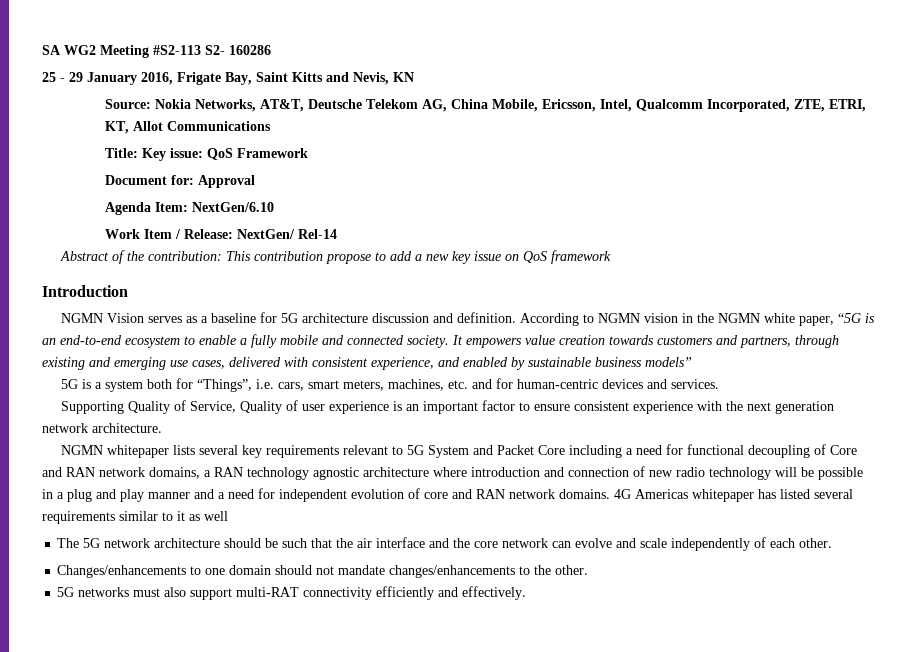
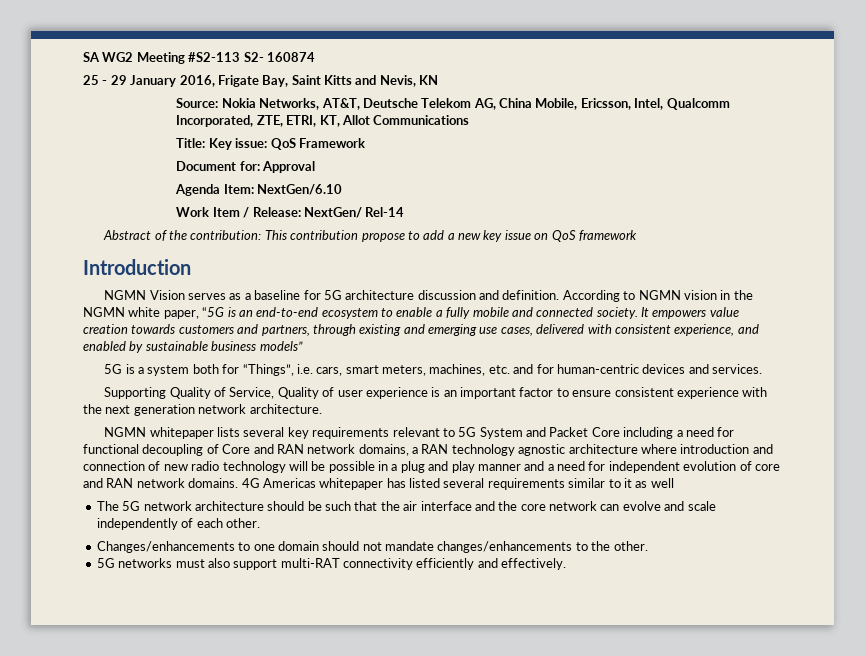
- SA WG2 Meeting #S2-113 S2- 160286
+ SA WG2 Meeting #S2-113 S2- 160874

